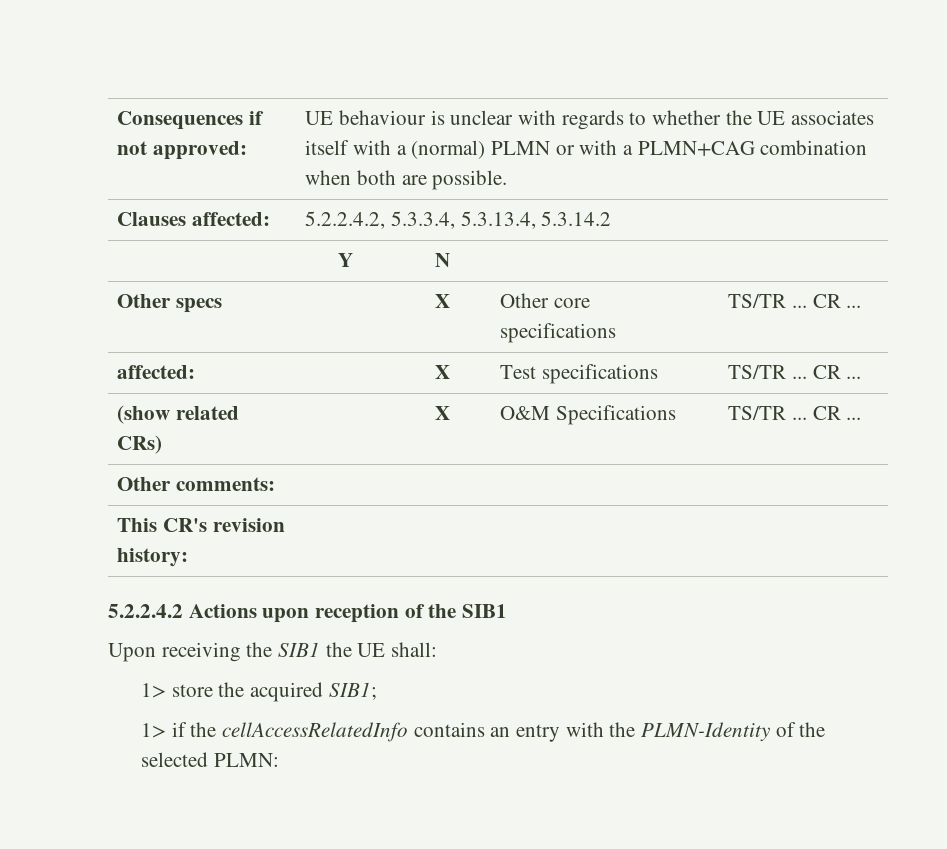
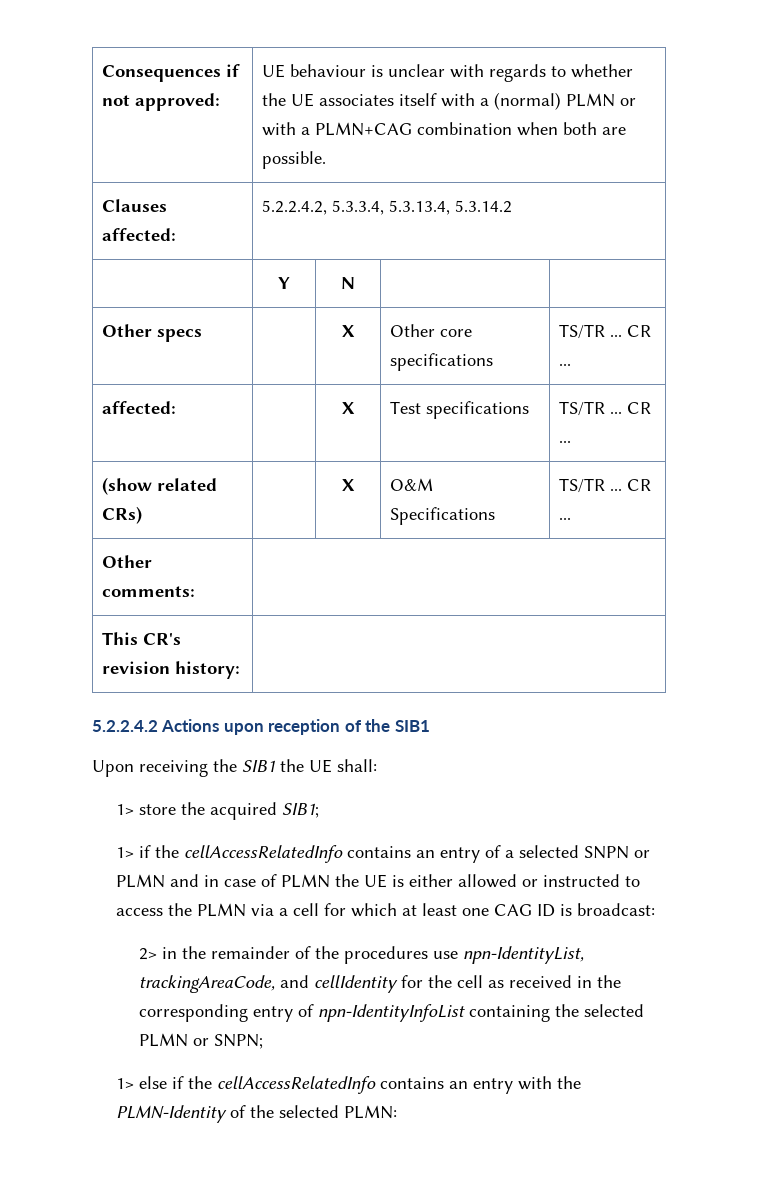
- 1> if the cellAccessRelatedInfo contains an entry with the PLMN-Identity of the selected PLMN:
+ 1> if the cellAccessRelatedInfo contains an entry of a selected SNPN or PLMN and in case of PLMN the UE is either allowed or instructed to access the PLMN via a cell for which at least one CAG ID is broadcast:
+ 2> in the remainder of the procedures use npn-IdentityList, trackingAreaCode, and cellIdentity for the cell as received in the corresponding entry of npn-IdentityInfoList containing the selected PLMN or SNPN;
+ 1> else if the cellAccessRelatedInfo contains an entry with the PLMN-Identity of the selected PLMN:

